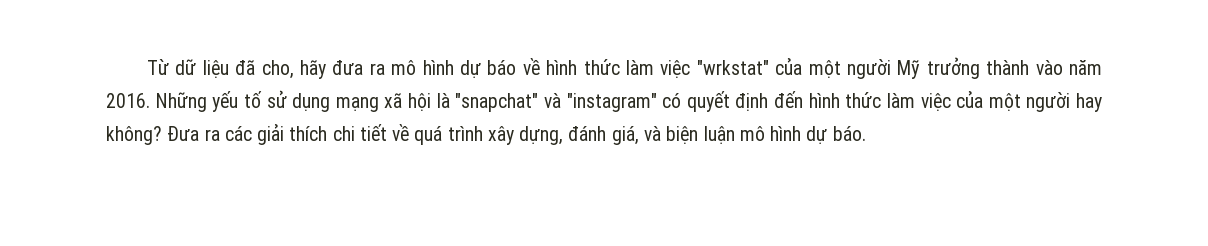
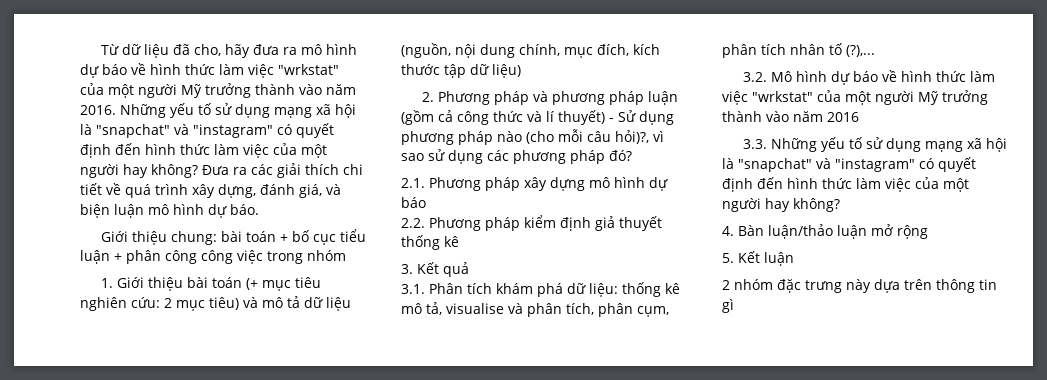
+ Giới thiệu chung: bài toán + bố cục tiểu luận + phân công công việc trong nhóm
+ 1. Giới thiệu bài toán (+ mục tiêu nghiên cứu: 2 mục tiêu) và mô tả dữ liệu (nguồn, nội dung chính, mục đích, kích thước tập dữ liệu)
+ 2. Phương pháp và phương pháp luận (gồm cả công thức và lí thuyết) - Sử dụng phương pháp nào (cho mỗi câu hỏi)?, vì sao sử dụng các phương pháp đó?
+ 2.1. Phương pháp xây dựng mô hình dự báo
+ 2.2. Phương pháp kiểm định giả thuyết thống kê
+ 3. Kết quả
+ 3.1. Phân tích khám phá dữ liệu: thống kê mô tả, visualise và phân tích, phân cụm, phân tích nhân tố (?),...
+ 3.2. Mô hình dự báo về hình thức làm việc "wrkstat" của một người Mỹ trưởng thành vào năm 2016
+ 3.3. Những yếu tố sử dụng mạng xã hội là "snapchat" và "instagram" có quyết định đến hình thức làm việc của một người hay không?
+ 4. Bàn luận/thảo luận mở rộng
+ 5. Kết luận
+ 2 nhóm đặc trưng này dựa trên thông tin gì

